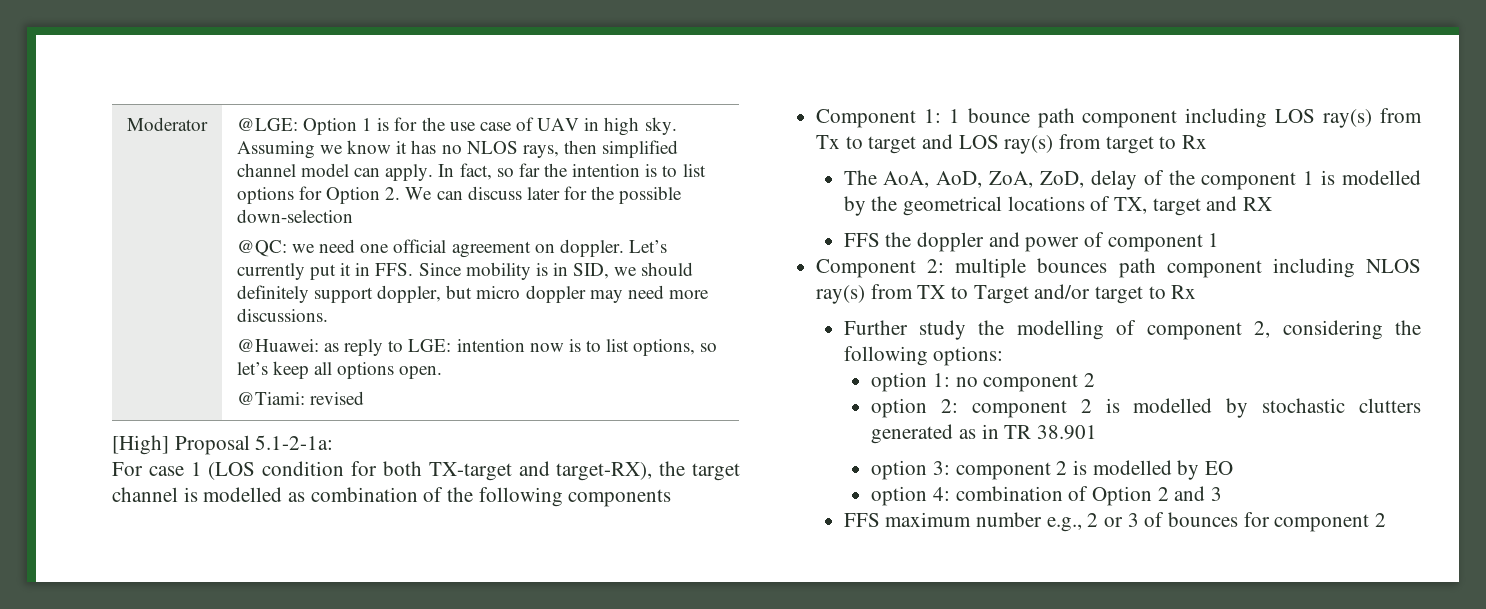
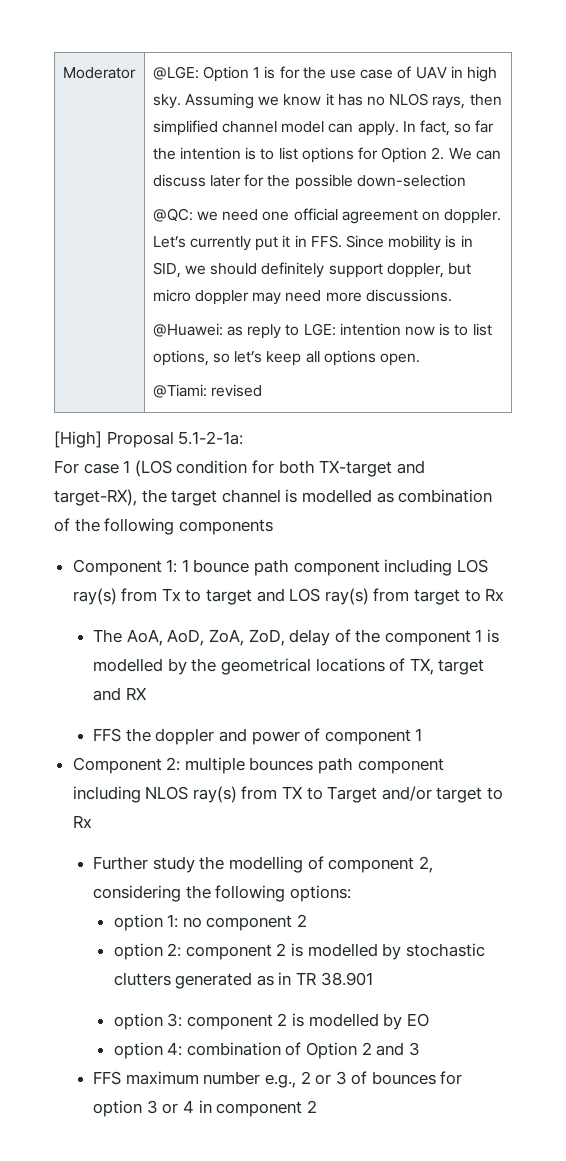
- FFS maximum number e.g., 2 or 3 of bounces for component 2
+ FFS maximum number e.g., 2 or 3 of bounces for option 3 or 4 in component 2

